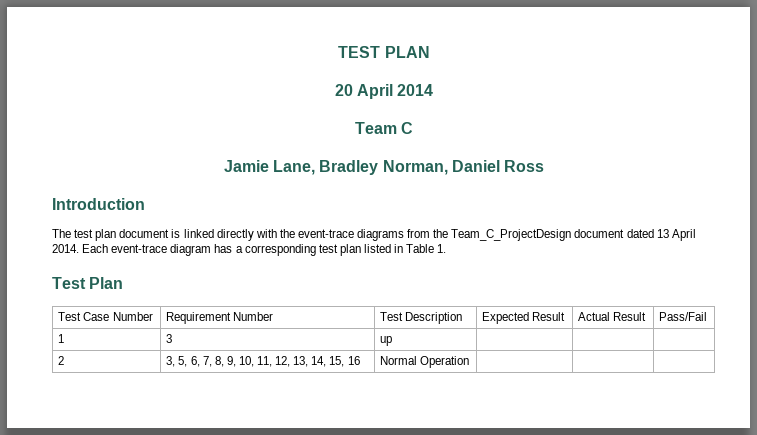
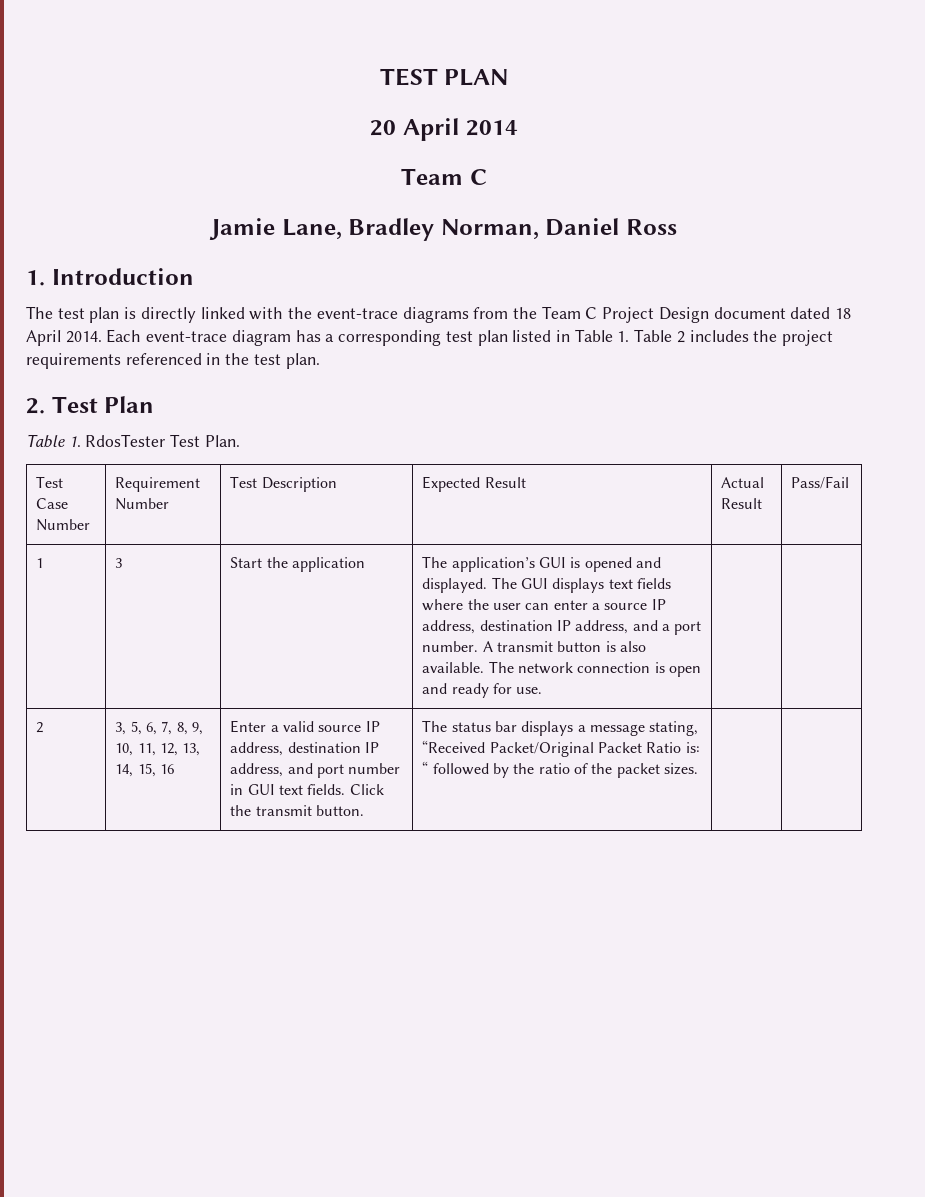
- Introduction
+ 1. Introduction
- The test plan document is linked directly with the event-trace diagrams from the Team_C_ProjectDesign document dated 13 April 2014.
+ The test plan is directly linked with the event-trace diagrams from the Team C Project Design document dated 18 April 2014.
- Each event-trace diagram has a corresponding test plan listed in Table 1.
- Test Plan
+ Each event-trace diagram has a corresponding test plan listed in Table 1. Table 2 includes the project requirements referenced in the test plan.
+ 2. Test Plan
+ Table 1. RdosTester Test Plan.
- up
+ Start the application | The application’s GUI is opened and displayed. The GUI displays text fields where the user can enter a source IP address, destination IP address, and a port number. A transmit button is also available. The network connection is open and ready for use.
- Normal Operation
+ Enter a valid source IP address, destination IP address, and port number in GUI text fields. Click the transmit button. | The status bar displays a message stating, “Received Packet/Original Packet Ratio is: “ followed by the ratio of the packet sizes.

